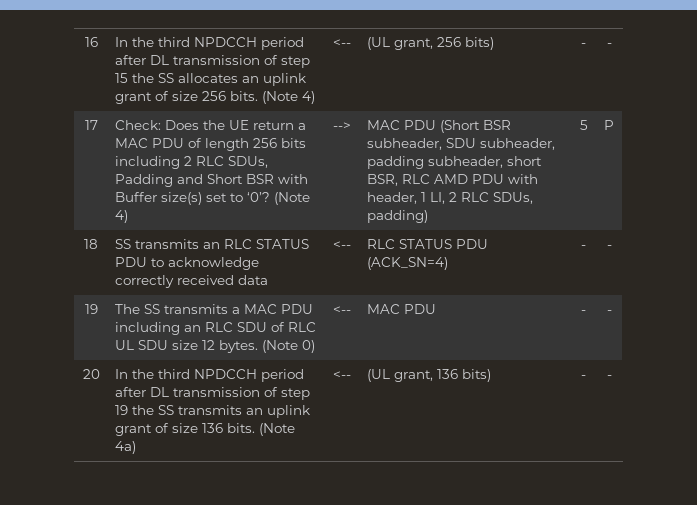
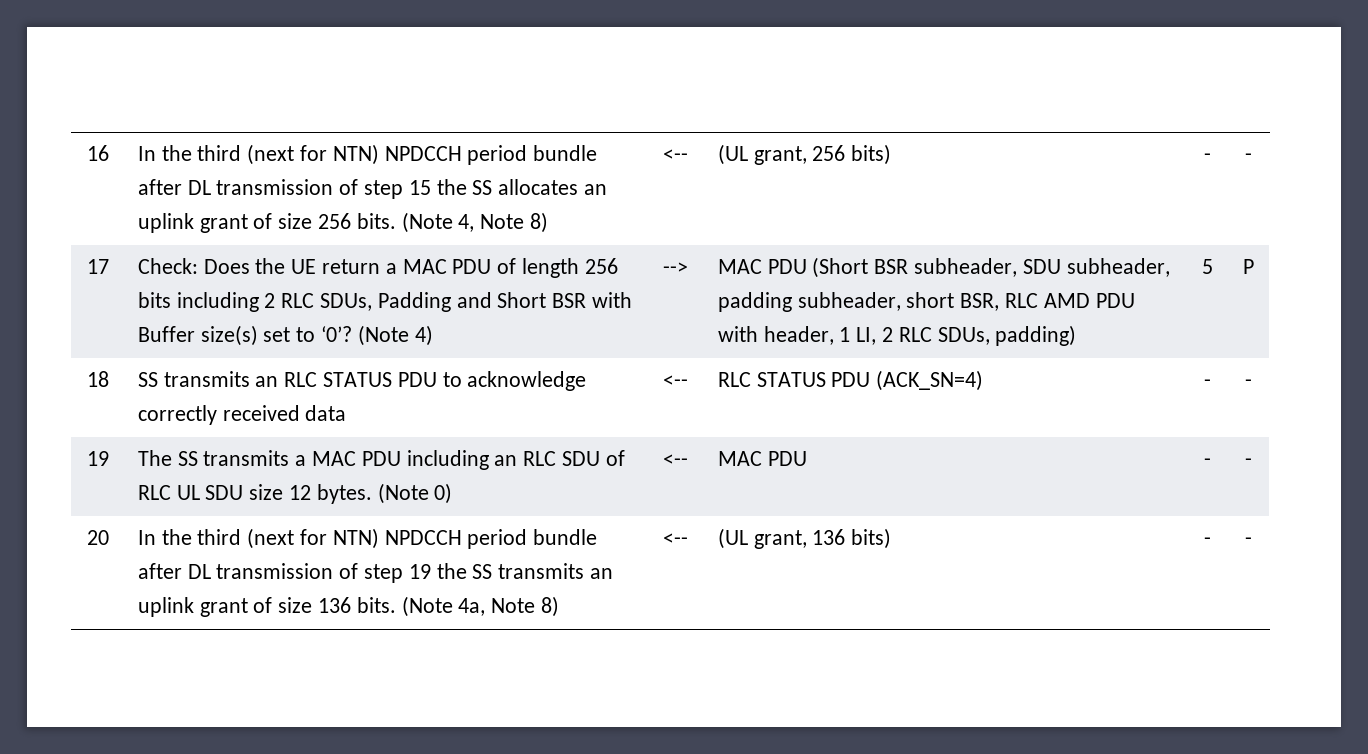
- 16 | In the third NPDCCH period after DL transmission of step 15 the SS allocates an uplink grant of size 256 bits. (Note 4) | <-- | (UL grant, 256 bits) | - | -
+ 16 | In the third (next for NTN) NPDCCH period bundle after DL transmission of step 15 the SS allocates an uplink grant of size 256 bits. (Note 4, Note 8) | <-- | (UL grant, 256 bits) | - | -
- 20 | In the third NPDCCH period after DL transmission of step 19 the SS transmits an uplink grant of size 136 bits. (Note 4a) | <-- | (UL grant, 136 bits) | - | -
+ 20 | In the third (next for NTN) NPDCCH period bundle after DL transmission of step 19 the SS transmits an uplink grant of size 136 bits. (Note 4a, Note 8) | <-- | (UL grant, 136 bits) | - | -

